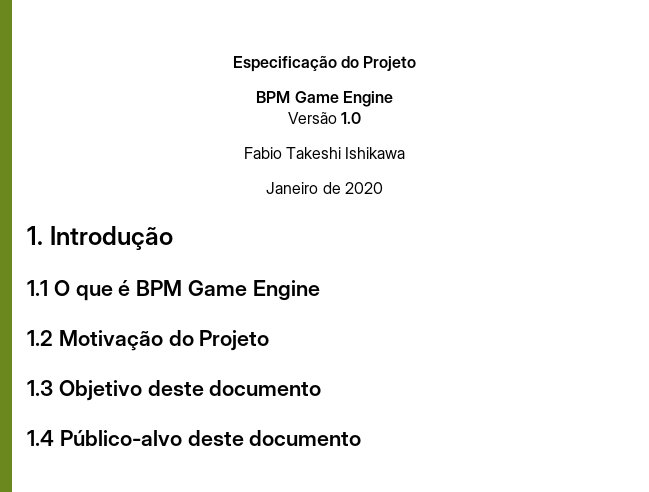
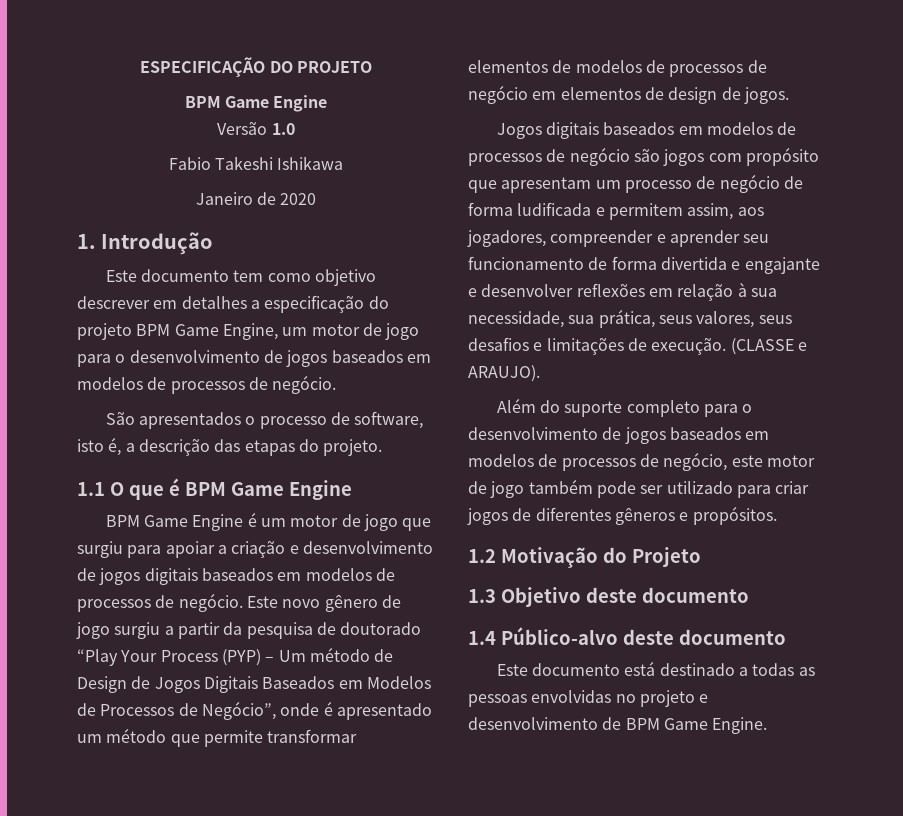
- Especificação do Projeto
+ ESPECIFICAÇÃO DO PROJETO
+ Este documento tem como objetivo descrever em detalhes a especificação do projeto BPM Game Engine, um motor de jogo para o desenvolvimento de jogos baseados em modelos de processos de negócio.
+ São apresentados o processo de software, isto é, a descrição das etapas do projeto.
+ BPM Game Engine é um motor de jogo que surgiu para apoiar a criação e desenvolvimento de jogos digitais baseados em modelos de processos de negócio. Este novo gênero de jogo surgiu a partir da pesquisa de doutorado “Play Your Process (PYP) – Um método de Design de Jogos Digitais Baseados em Modelos de Processos de Negócio”, onde é apresentado um método que permite transformar elementos de modelos de processos de negócio em elementos de design de jogos.
+ Jogos digitais baseados em modelos de processos de negócio são jogos com propósito que apresentam um processo de negócio de forma ludificada e permitem assim, aos jogadores, compreender e aprender seu funcionamento de forma divertida e engajante e desenvolver reflexões em relação à sua necessidade, sua prática, seus valores, seus desafios e limitações de execução. (CLASSE e ARAUJO).
+ Além do suporte completo para o desenvolvimento de jogos baseados em modelos de processos de negócio, este motor de jogo também pode ser utilizado para criar jogos de diferentes gêneros e propósitos.
+ Este documento está destinado a todas as pessoas envolvidas no projeto e desenvolvimento de BPM Game Engine.

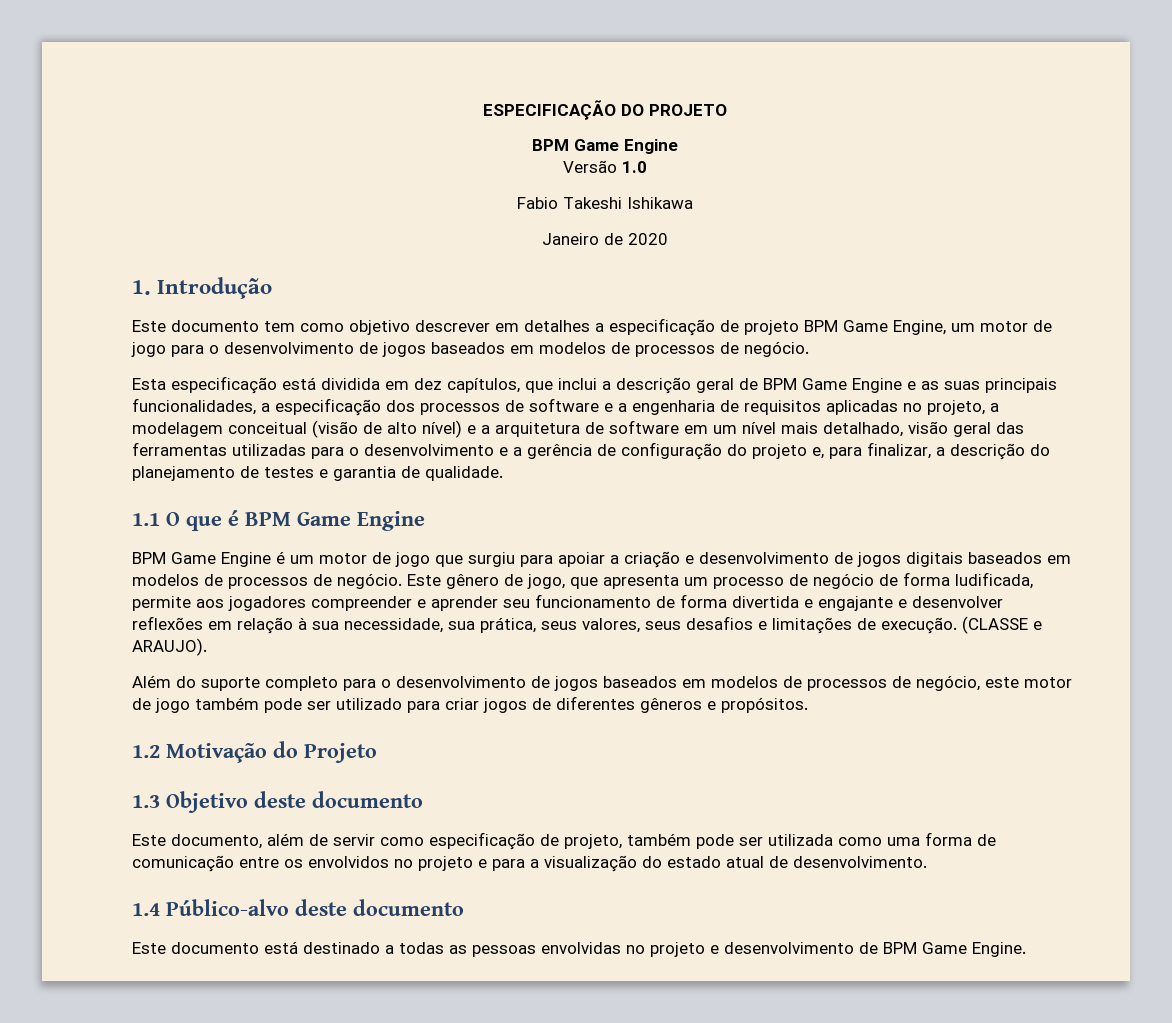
- Este documento tem como objetivo descrever em detalhes a especificação do projeto BPM Game Engine, um motor de jogo para o desenvolvimento de jogos baseados em modelos de processos de negócio.
+ Este documento tem como objetivo descrever em detalhes a especificação de projeto BPM Game Engine, um motor de jogo para o desenvolvimento de jogos baseados em modelos de processos de negócio.
- São apresentados o processo de software, isto é, a descrição das etapas do projeto.
+ Esta especificação está dividida em dez capítulos, que inclui a descrição geral de BPM Game Engine e as suas principais funcionalidades, a especificação dos processos de software e a engenharia de requisitos aplicadas no projeto, a modelagem conceitual (visão de alto nível) e a arquitetura de software em um nível mais detalhado, visão geral das ferramentas utilizadas para o desenvolvimento e a gerência de configuração do projeto e, para finalizar, a descrição do planejamento de testes e garantia de qualidade.
- Este novo gênero de jogo surgiu a partir da pesquisa de doutorado “Play Your Process (PYP) – Um método de Design de Jogos Digitais Baseados em Modelos de Processos de Negócio”, onde é apresentado um método que permite transformar elementos de modelos de processos de negócio em elementos de design de jogos.
- Jogos digitais baseados em modelos de processos de negócio são jogos com propósito que apresentam um processo de negócio de forma ludificada e permitem assim, aos jogadores, compreender e aprender seu funcionamento de forma divertida e engajante e desenvolver reflexões em relação à sua necessidade, sua prática, seus valores, seus desafios e limitações de execução.
+ Este gênero de jogo, que apresenta um processo de negócio de forma ludificada, permite aos jogadores compreender e aprender seu funcionamento de forma divertida e engajante e desenvolver reflexões em relação à sua necessidade, sua prática, seus valores, seus desafios e limitações de execução.
+ Este documento, além de servir como especificação de projeto, também pode ser utilizada como uma forma de comunicação entre os envolvidos no projeto e para a visualização do estado atual de desenvolvimento.

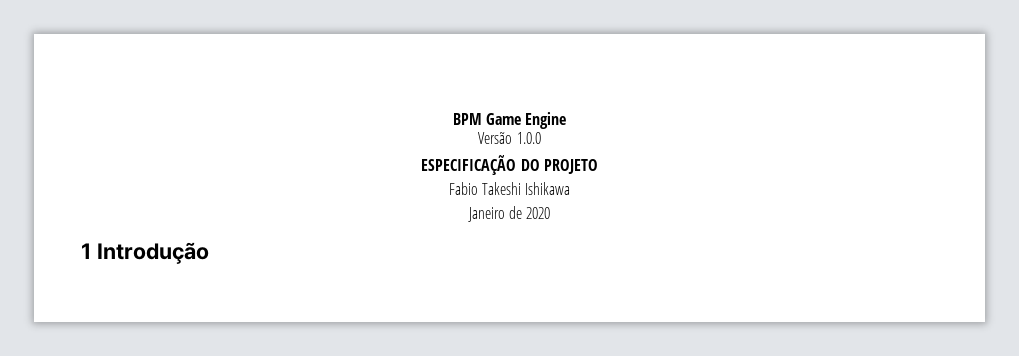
- ESPECIFICAÇÃO DO PROJETO
- Versão 1.0
+ Versão 1.0.0
+ ESPECIFICAÇÃO DO PROJETO
- 1. Introdução
+ 1 Introdução
- Este documento tem como objetivo descrever em detalhes a especificação de projeto BPM Game Engine, um motor de jogo para o desenvolvimento de jogos baseados em modelos de processos de negócio.
- Esta especificação está dividida em dez capítulos, que inclui a descrição geral de BPM Game Engine e as suas principais funcionalidades, a especificação dos processos de software e a engenharia de requisitos aplicadas no projeto, a modelagem conceitual (visão de alto nível) e a arquitetura de software em um nível mais detalhado, visão geral das ferramentas utilizadas para o desenvolvimento e a gerência de configuração do projeto e, para finalizar, a descrição do planejamento de testes e garantia de qualidade.
- 1.1 O que é BPM Game Engine
- BPM Game Engine é um motor de jogo que surgiu para apoiar a criação e desenvolvimento de jogos digitais baseados em modelos de processos de negócio. Este gênero de jogo, que apresenta um processo de negócio de forma ludificada, permite aos jogadores compreender e aprender seu funcionamento de forma divertida e engajante e desenvolver reflexões em relação à sua necessidade, sua prática, seus valores, seus desafios e limitações de execução. (CLASSE e ARAUJO).
- Além do suporte completo para o desenvolvimento de jogos baseados em modelos de processos de negócio, este motor de jogo também pode ser utilizado para criar jogos de diferentes gêneros e propósitos.
- 1.2 Motivação do Projeto
- 1.3 Objetivo deste documento
- Este documento, além de servir como especificação de projeto, também pode ser utilizada como uma forma de comunicação entre os envolvidos no projeto e para a visualização do estado atual de desenvolvimento.
- 1.4 Público-alvo deste documento
- Este documento está destinado a todas as pessoas envolvidas no projeto e desenvolvimento de BPM Game Engine.

